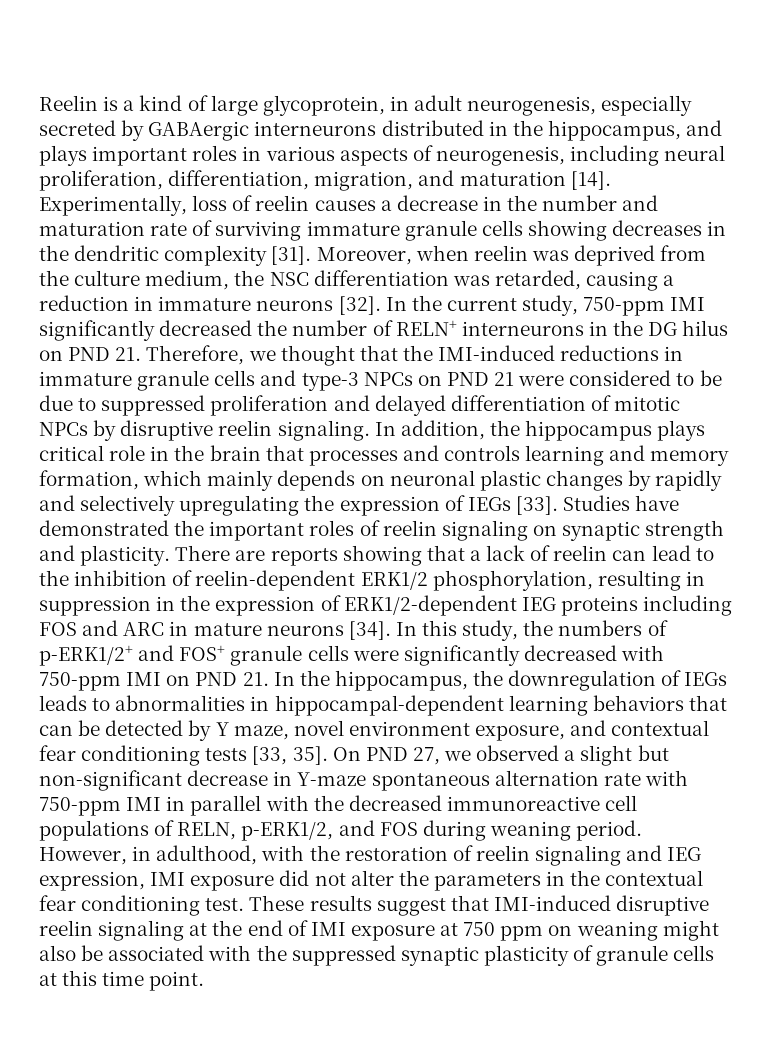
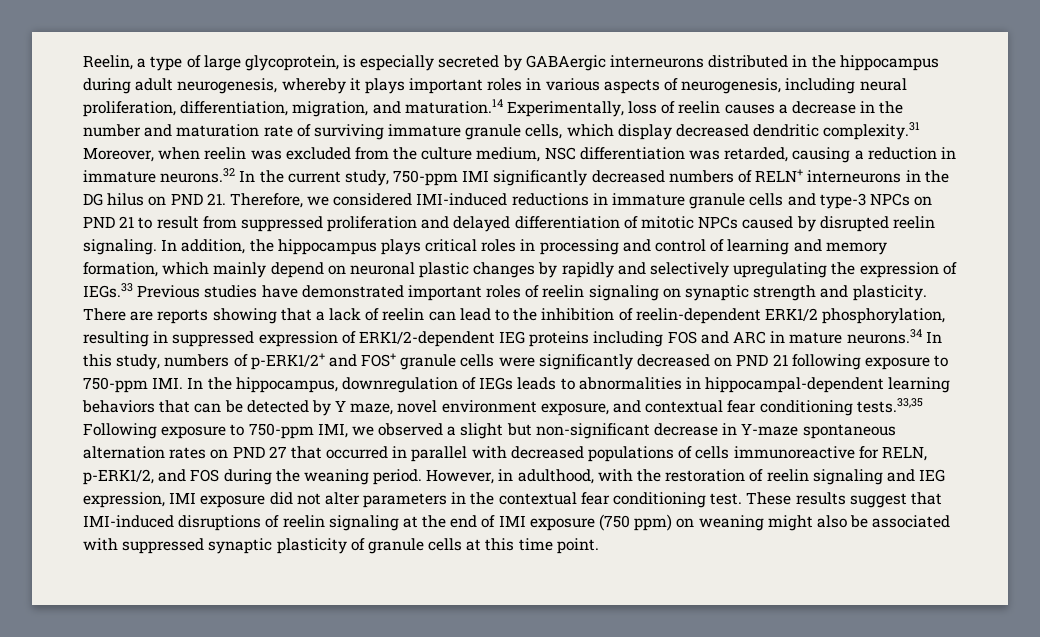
- Reelin is a kind of large glycoprotein, in adult neurogenesis, especially secreted by GABAergic interneurons distributed in the hippocampus, and plays important roles in various aspects of neurogenesis, including neural proliferation, differentiation, migration, and maturation [14]. Experimentally, loss of reelin causes a decrease in the number and maturation rate of surviving immature granule cells showing decreases in the dendritic complexity [31]. Moreover, when reelin was deprived from the culture medium, the NSC differentiation was retarded, causing a reduction in immature neurons [32]. In the current study, 750-ppm IMI significantly decreased the number of RELN+ interneurons in the DG hilus on PND 21. Therefore, we thought that the IMI-induced reductions in immature granule cells and type-3 NPCs on PND 21 were considered to be due to suppressed proliferation and delayed differentiation of mitotic NPCs by disruptive reelin signaling.
+ Reelin, a type of large glycoprotein, is especially secreted by GABAergic interneurons distributed in the hippocampus during adult neurogenesis, whereby it plays important roles in various aspects of neurogenesis, including neural proliferation, differentiation, migration, and maturation.14 Experimentally, loss of reelin causes a decrease in the number and maturation rate of surviving immature granule cells, which display decreased dendritic complexity.31 Moreover, when reelin was excluded from the culture medium, NSC differentiation was retarded, causing a reduction in immature neurons.32 In the current study, 750-ppm IMI significantly decreased numbers of RELN+ interneurons in the DG hilus on PND 21. Therefore, we considered IMI-induced reductions in immature granule cells and type-3 NPCs on PND 21 to result from suppressed proliferation and delayed differentiation of mitotic NPCs caused by disrupted reelin signaling.
- In addition, the hippocampus plays critical role in the brain that processes and controls learning and memory formation, which mainly depends on neuronal plastic changes by rapidly and selectively upregulating the expression of IEGs [33]. Studies have demonstrated the important roles of reelin signaling on synaptic strength and plasticity.
+ In addition, the hippocampus plays critical roles in processing and control of learning and memory formation, which mainly depend on neuronal plastic changes by rapidly and selectively upregulating the expression of IEGs.33 Previous studies have demonstrated important roles of reelin signaling on synaptic strength and plasticity.
- There are reports showing that a lack of reelin can lead to the inhibition of reelin-dependent ERK1/2 phosphorylation, resulting in suppression in the expression of ERK1/2-dependent IEG proteins including FOS and ARC in mature neurons [34]. In this study, the numbers of p-ERK1/2+ and FOS+ granule cells were significantly decreased with 750-ppm IMI on PND 21. In the hippocampus, the downregulation of IEGs leads to abnormalities in hippocampal-dependent learning behaviors that can be detected by Y maze, novel environment exposure, and contextual fear conditioning tests [33, 35]. On PND 27, we observed a slight but non-significant decrease in Y-maze spontaneous alternation rate with 750-ppm IMI in parallel with the decreased immunoreactive cell populations of RELN, p-ERK1/2, and FOS during weaning period.
+ There are reports showing that a lack of reelin can lead to the inhibition of reelin-dependent ERK1/2 phosphorylation, resulting in suppressed expression of ERK1/2-dependent IEG proteins including FOS and ARC in mature neurons.34 In this study, numbers of p-ERK1/2+ and FOS+ granule cells were significantly decreased on PND 21 following exposure to 750-ppm IMI. In the hippocampus, downregulation of IEGs leads to abnormalities in hippocampal-dependent learning behaviors that can be detected by Y maze, novel environment exposure, and contextual fear conditioning tests.33,35 Following exposure to 750-ppm IMI, we observed a slight but non-significant decrease in Y-maze spontaneous alternation rates on PND 27 that occurred in parallel with decreased populations of cells immunoreactive for RELN, p-ERK1/2, and FOS during the weaning period.
- However, in adulthood, with the restoration of reelin signaling and IEG expression, IMI exposure did not alter the parameters in the contextual fear conditioning test.
+ However, in adulthood, with the restoration of reelin signaling and IEG expression, IMI exposure did not alter parameters in the contextual fear conditioning test.
- These results suggest that IMI-induced disruptive reelin signaling at the end of IMI exposure at 750 ppm on weaning might also be associated with the suppressed synaptic plasticity of granule cells at this time point.
+ These results suggest that IMI-induced disruptions of reelin signaling at the end of IMI exposure (750 ppm) on weaning might also be associated with suppressed synaptic plasticity of granule cells at this time point.

